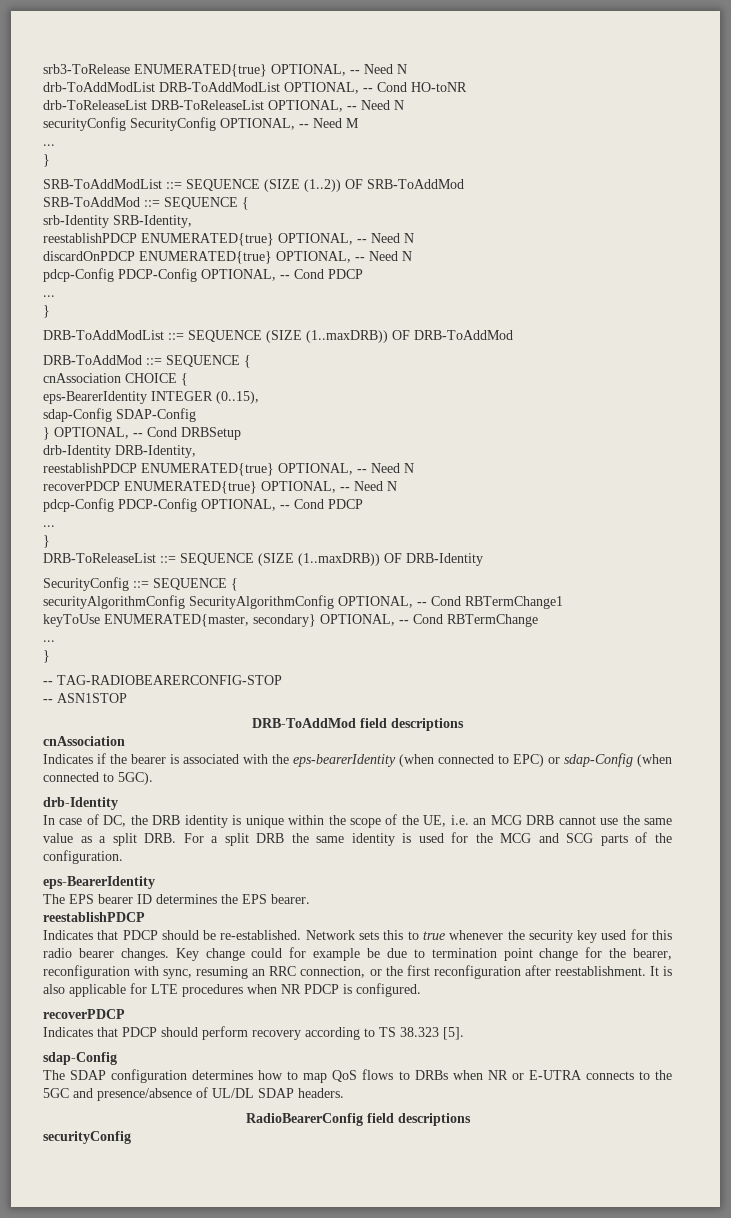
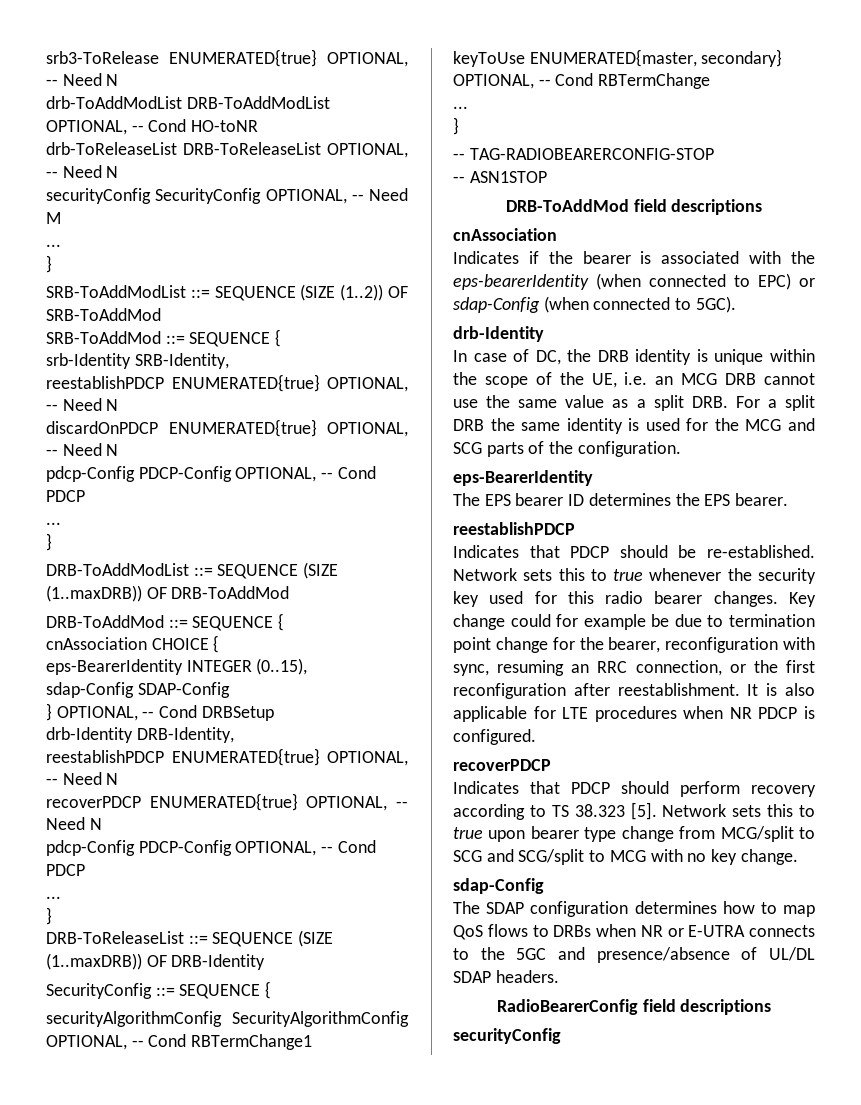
+ Network sets this to true upon bearer type change from MCG/split to SCG and SCG/split to MCG with no key change.

